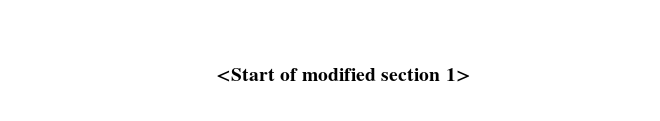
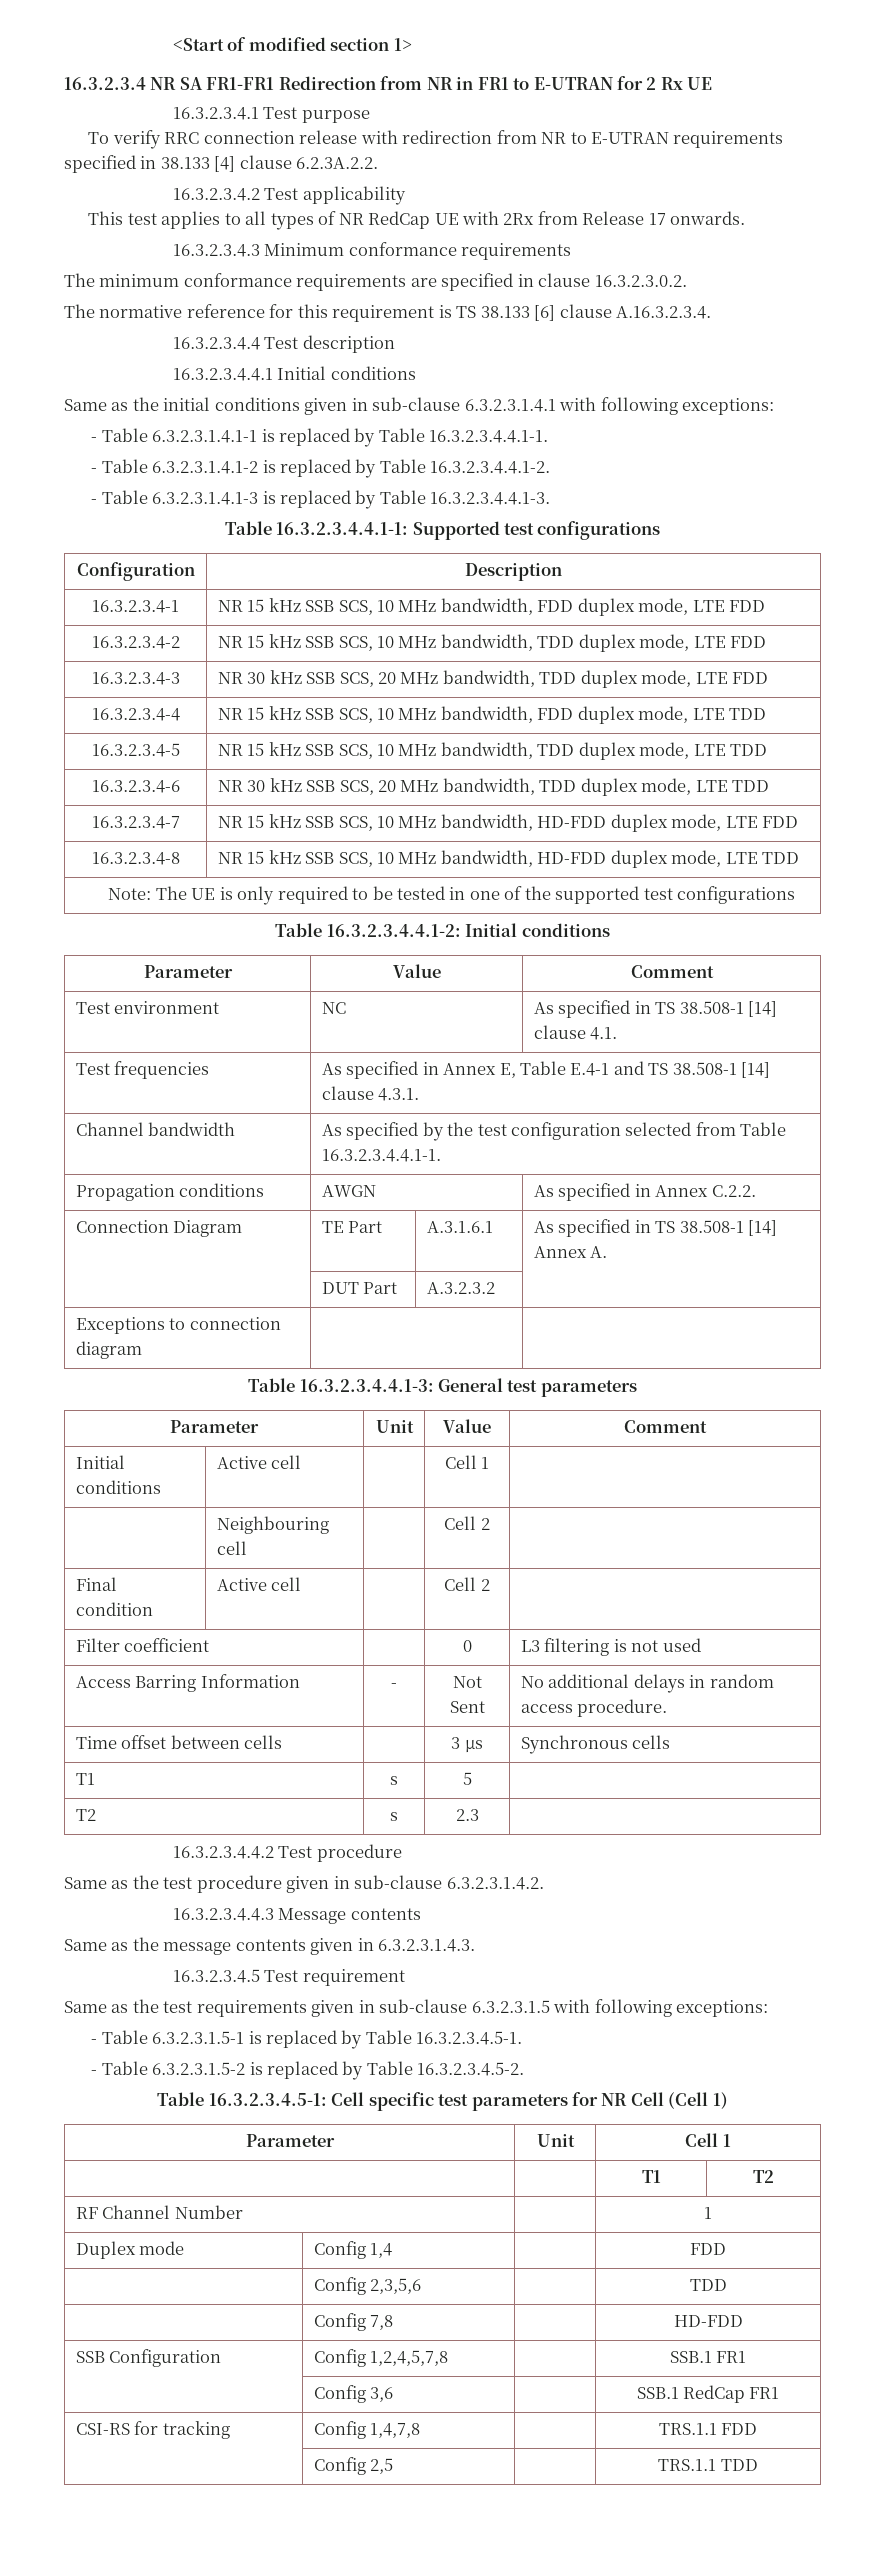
+ 16.3.2.3.4 NR SA FR1-FR1 Redirection from NR in FR1 to E-UTRAN for 2 Rx UE
+ 16.3.2.3.4.1 Test purpose
+ To verify RRC connection release with redirection from NR to E-UTRAN requirements specified in 38.133 [4] clause 6.2.3A.2.2.
+ 16.3.2.3.4.2 Test applicability
+ This test applies to all types of NR RedCap UE with 2Rx from Release 17 onwards.
+ 16.3.2.3.4.3 Minimum conformance requirements
+ The minimum conformance requirements are specified in clause 16.3.2.3.0.2.
+ The normative reference for this requirement is TS 38.133 [6] clause A.16.3.2.3.4.
+ 16.3.2.3.4.4 Test description
+ 16.3.2.3.4.4.1 Initial conditions
+ Same as the initial conditions given in sub-clause 6.3.2.3.1.4.1 with following exceptions:
+ - Table 6.3.2.3.1.4.1-1 is replaced by Table 16.3.2.3.4.4.1-1.
+ - Table 6.3.2.3.1.4.1-2 is replaced by Table 16.3.2.3.4.4.1-2.
+ - Table 6.3.2.3.1.4.1-3 is replaced by Table 16.3.2.3.4.4.1-3.
+ Table 16.3.2.3.4.4.1-1: Supported test configurations
+ Configuration | Description
+ 16.3.2.3.4-1 | NR 15 kHz SSB SCS, 10 MHz bandwidth, FDD duplex mode, LTE FDD
+ 16.3.2.3.4-2 | NR 15 kHz SSB SCS, 10 MHz bandwidth, TDD duplex mode, LTE FDD
+ 16.3.2.3.4-3 | NR 30 kHz SSB SCS, 20 MHz bandwidth, TDD duplex mode, LTE FDD
+ 16.3.2.3.4-4 | NR 15 kHz SSB SCS, 10 MHz bandwidth, FDD duplex mode, LTE TDD
+ 16.3.2.3.4-5 | NR 15 kHz SSB SCS, 10 MHz bandwidth, TDD duplex mode, LTE TDD
+ 16.3.2.3.4-6 | NR 30 kHz SSB SCS, 20 MHz bandwidth, TDD duplex mode, LTE TDD
+ 16.3.2.3.4-7 | NR 15 kHz SSB SCS, 10 MHz bandwidth, HD-FDD duplex mode, LTE FDD
+ 16.3.2.3.4-8 | NR 15 kHz SSB SCS, 10 MHz bandwidth, HD-FDD duplex mode, LTE TDD
+ Note: The UE is only required to be tested in one of the supported test configurations
+ Table 16.3.2.3.4.4.1-2: Initial conditions
+ Parameter | Value | Comment
+ Test environment | NC | As specified in TS 38.508-1 [14] clause 4.1.
+ Test frequencies | As specified in Annex E, Table E.4-1 and TS 38.508-1 [14] clause 4.3.1.
+ Channel bandwidth | As specified by the test configuration selected from Table 16.3.2.3.4.4.1-1.
+ Propagation conditions | AWGN | As specified in Annex C.2.2.
+ Connection Diagram | TE Part | A.3.1.6.1 | As specified in TS 38.508-1 [14] Annex A.
+ | DUT Part | A.3.2.3.2 |
+ Exceptions to connection diagram | |
+ Table 16.3.2.3.4.4.1-3: General test parameters
+ Parameter | Unit | Value | Comment
+ Initial conditions | Active cell | | Cell 1 |
+ | Neighbouring cell | | Cell 2 |
+ Final condition | Active cell | | Cell 2 |
+ Filter coefficient | | 0 | L3 filtering is not used
+ Access Barring Information | - | Not Sent | No additional delays in random access procedure.
+ Time offset between cells | | 3 μs | Synchronous cells
+ T1 | s | 5 |
+ T2 | s | 2.3 |
+ 16.3.2.3.4.4.2 Test procedure
+ Same as the test procedure given in sub-clause 6.3.2.3.1.4.2.
+ 16.3.2.3.4.4.3 Message contents
+ Same as the message contents given in 6.3.2.3.1.4.3.
+ 16.3.2.3.4.5 Test requirement
+ Same as the test requirements given in sub-clause 6.3.2.3.1.5 with following exceptions:
+ - Table 6.3.2.3.1.5-1 is replaced by Table 16.3.2.3.4.5-1.
+ - Table 6.3.2.3.1.5-2 is replaced by Table 16.3.2.3.4.5-2.
+ Table 16.3.2.3.4.5-1: Cell specific test parameters for NR Cell (Cell 1)
+ Parameter | Unit | Cell 1
+ | | T1 | T2
+ RF Channel Number | | 1
+ Duplex mode | Config 1,4 | | FDD
+ | Config 2,3,5,6 | | TDD
+ | Config 7,8 | | HD-FDD
+ SSB Configuration | Config 1,2,4,5,7,8 | | SSB.1 FR1
+ | Config 3,6 | | SSB.1 RedCap FR1
+ CSI-RS for tracking | Config 1,4,7,8 | | TRS.1.1 FDD
+ | Config 2,5 | | TRS.1.1 TDD

